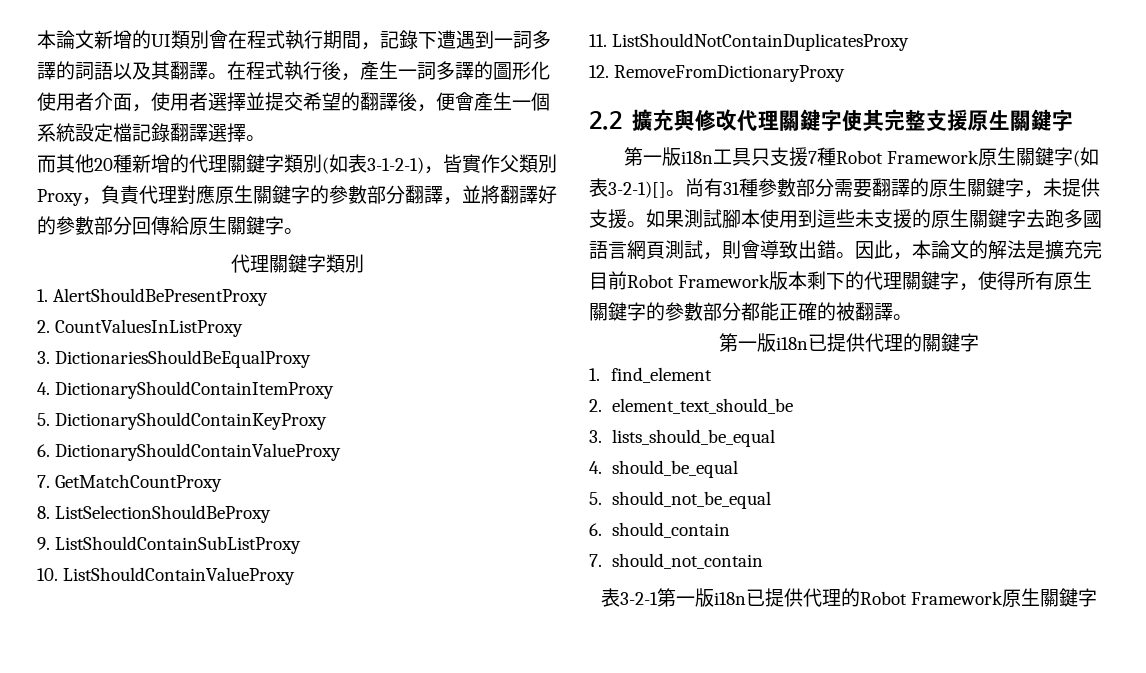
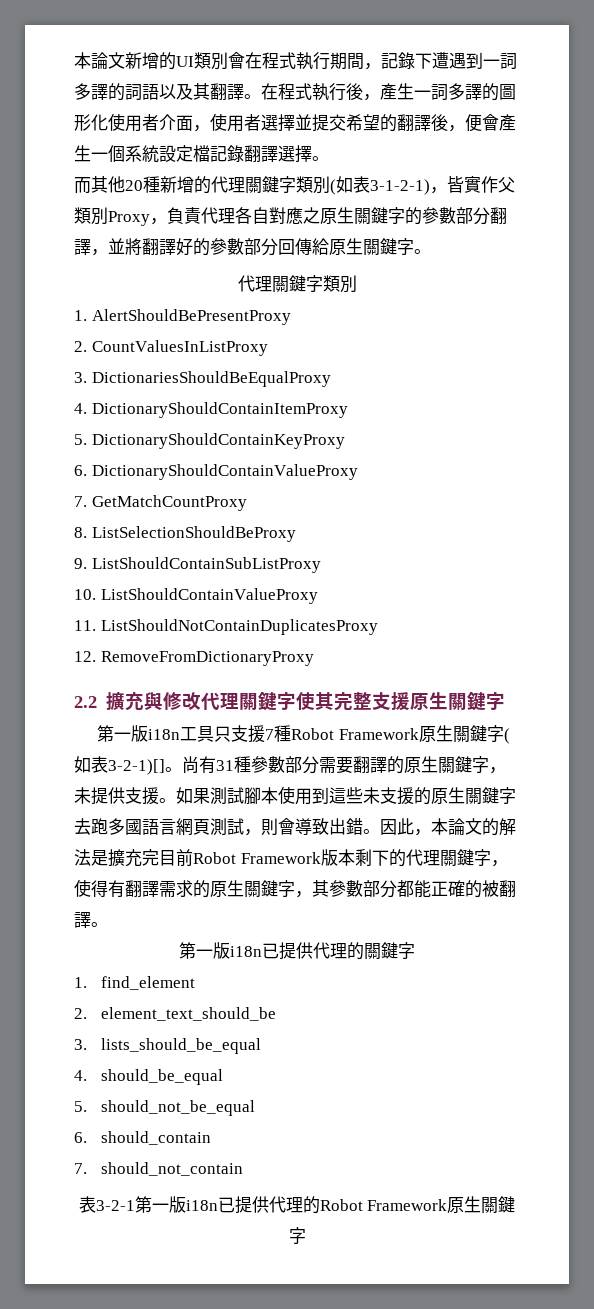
- 而其他20種新增的代理關鍵字類別(如表3-1-2-1)，皆實作父類別Proxy，負責代理對應原生關鍵字的參數部分翻譯，並將翻譯好的參數部分回傳給原生關鍵字。
+ 而其他20種新增的代理關鍵字類別(如表3-1-2-1)，皆實作父類別Proxy，負責代理各自對應之原生關鍵字的參數部分翻譯，並將翻譯好的參數部分回傳給原生關鍵字。
- 因此，本論文的解法是擴充完目前Robot Framework版本剩下的代理關鍵字，使得所有原生關鍵字的參數部分都能正確的被翻譯。
+ 因此，本論文的解法是擴充完目前Robot Framework版本剩下的代理關鍵字，使得有翻譯需求的原生關鍵字，其參數部分都能正確的被翻譯。

